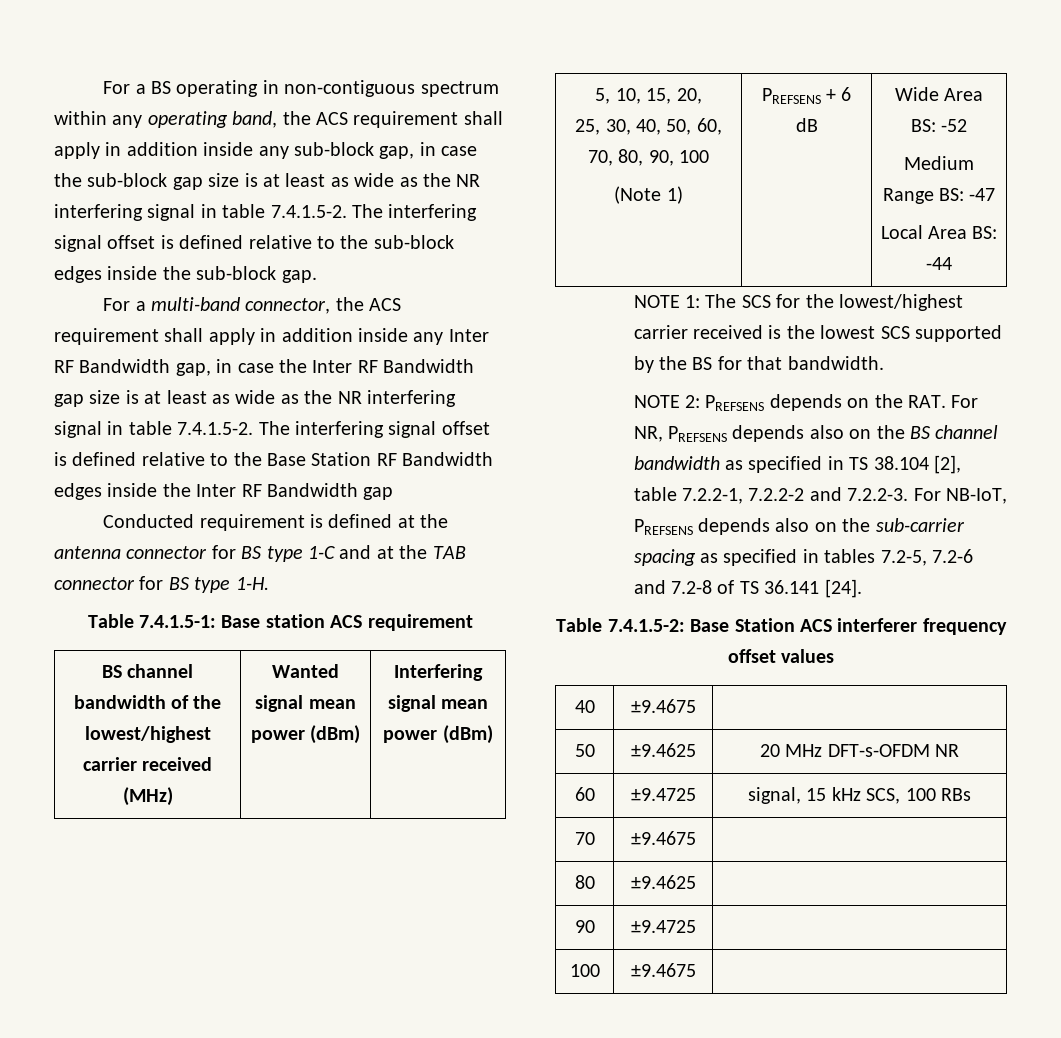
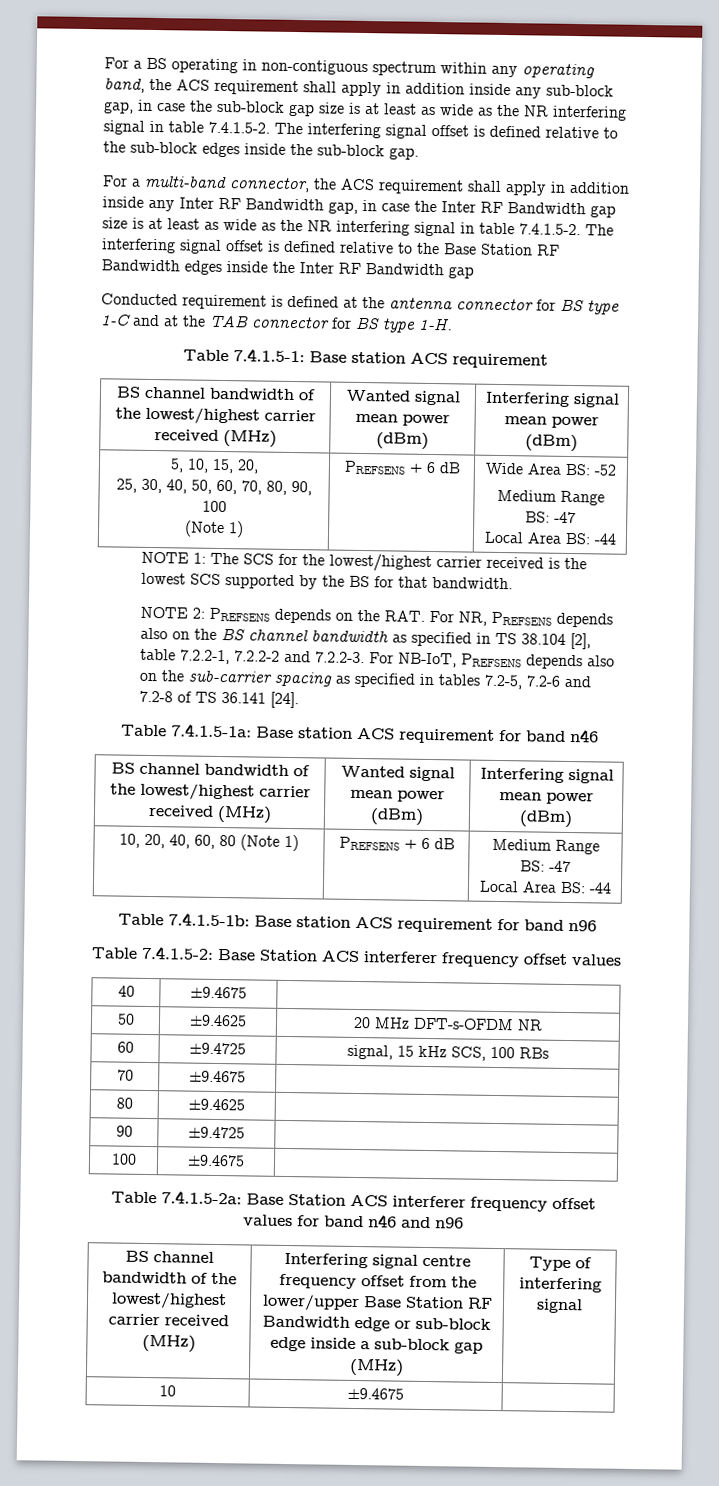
+ Table 7.4.1.5-1a: Base station ACS requirement for band n46
+ BS channel bandwidth of the lowest/highest carrier received (MHz) | Wanted signal mean power (dBm) | Interfering signal mean power (dBm)
+ 10, 20, 40, 60, 80 (Note 1) | PREFSENS + 6 dB | Medium Range BS: -47
+ Local Area BS: -44
+ Table 7.4.1.5-1b: Base station ACS requirement for band n96
+ Table 7.4.1.5-2a: Base Station ACS interferer frequency offset values for band n46 and n96
+ BS channel bandwidth of the lowest/highest carrier received (MHz) | Interfering signal centre frequency offset from the lower/upper Base Station RF Bandwidth edge or sub-block edge inside a sub-block gap (MHz) | Type of interfering signal
+ 10 | ±9.4675 |

